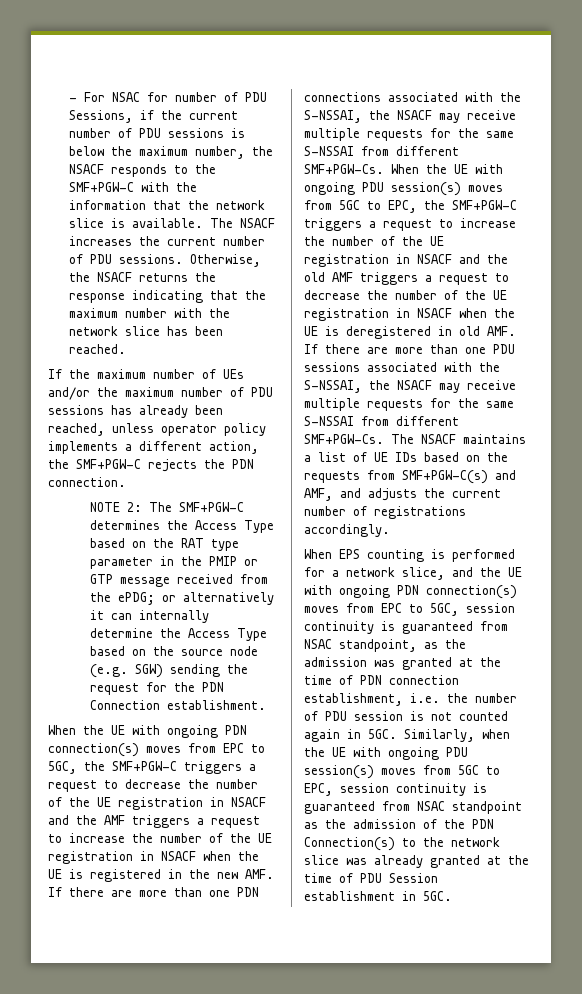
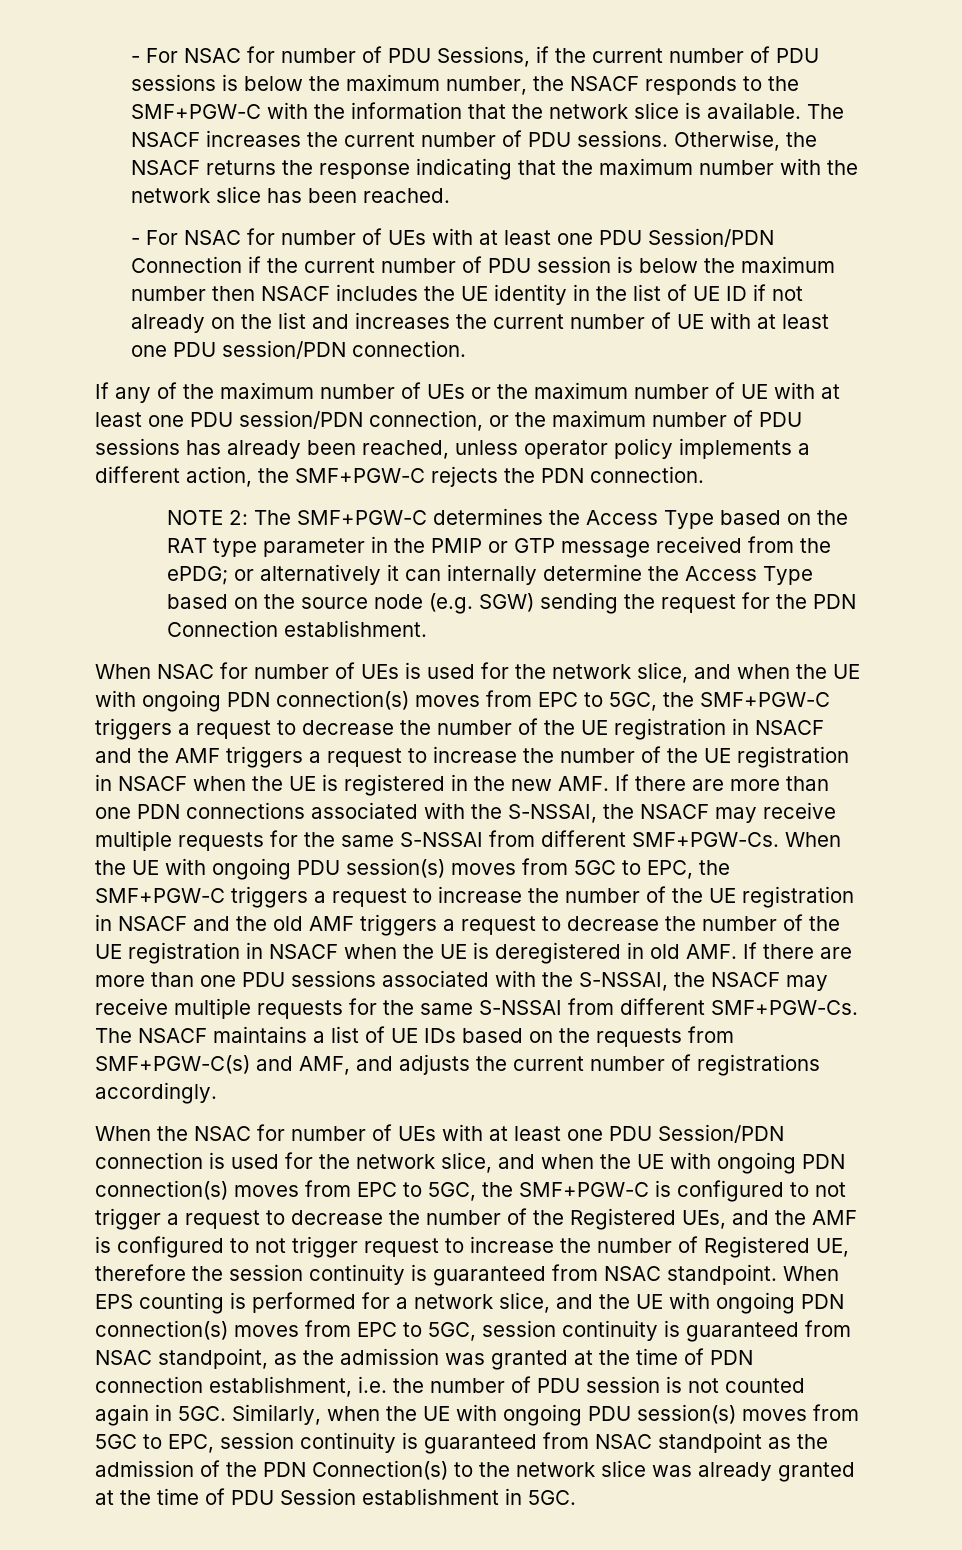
- If the maximum number of UEs and/or the maximum number of PDU sessions has already been reached, unless operator policy implements a different action, the SMF+PGW-C rejects the PDN connection.
+ - For NSAC for number of UEs with at least one PDU Session/PDN Connection if the current number of PDU session is below the maximum number then NSACF includes the UE identity in the list of UE ID if not already on the list and increases the current number of UE with at least one PDU session/PDN connection.
+ If any of the maximum number of UEs or the maximum number of UE with at least one PDU session/PDN connection, or the maximum number of PDU sessions has already been reached, unless operator policy implements a different action, the SMF+PGW-C rejects the PDN connection.
- When the UE with ongoing PDN connection(s) moves from EPC to 5GC, the SMF+PGW-C triggers a request to decrease the number of the UE registration in NSACF and the AMF triggers a request to increase the number of the UE registration in NSACF when the UE is registered in the new AMF. If there are more than one PDN connections associated with the S-NSSAI, the NSACF may receive multiple requests for the same S-NSSAI from different SMF+PGW-Cs.
+ When NSAC for number of UEs is used for the network slice, and when the UE with ongoing PDN connection(s) moves from EPC to 5GC, the SMF+PGW-C triggers a request to decrease the number of the UE registration in NSACF and the AMF triggers a request to increase the number of the UE registration in NSACF when the UE is registered in the new AMF. If there are more than one PDN connections associated with the S-NSSAI, the NSACF may receive multiple requests for the same S-NSSAI from different SMF+PGW-Cs.
- When EPS counting is performed for a network slice, and the UE with ongoing PDN connection(s) moves from EPC to 5GC, session continuity is guaranteed from NSAC standpoint, as the admission was granted at the time of PDN connection establishment, i.e. the number of PDU session is not counted again in 5GC.
+ When the NSAC for number of UEs with at least one PDU Session/PDN connection is used for the network slice, and when the UE with ongoing PDN connection(s) moves from EPC to 5GC, the SMF+PGW-C is configured to not trigger a request to decrease the number of the Registered UEs, and the AMF is configured to not trigger request to increase the number of Registered UE, therefore the session continuity is guaranteed from NSAC standpoint. When EPS counting is performed for a network slice, and the UE with ongoing PDN connection(s) moves from EPC to 5GC, session continuity is guaranteed from NSAC standpoint, as the admission was granted at the time of PDN connection establishment, i.e. the number of PDU session is not counted again in 5GC.

